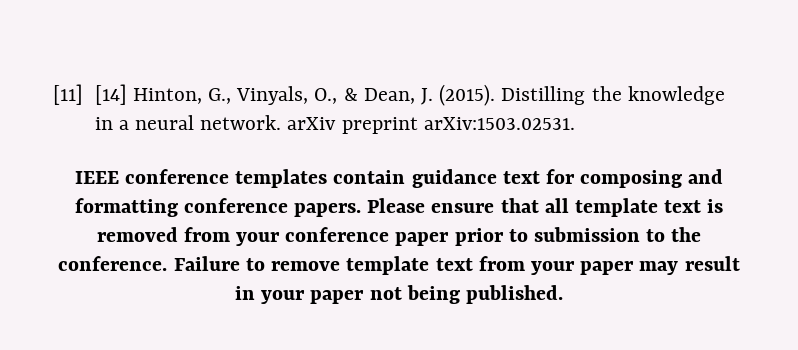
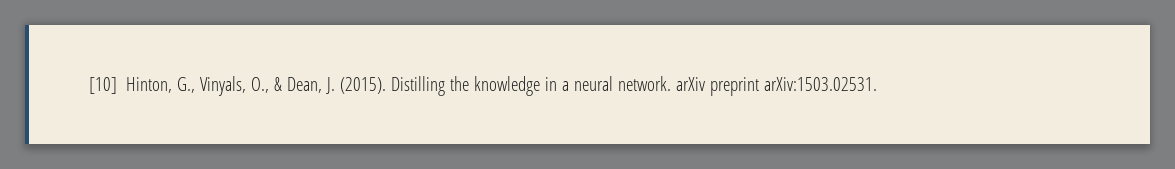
- [11] [14] Hinton, G., Vinyals, O., & Dean, J. (2015).
+ [10] Hinton, G., Vinyals, O., & Dean, J. (2015).
- IEEE conference templates contain guidance text for composing and formatting conference papers. Please ensure that all template text is removed from your conference paper prior to submission to the conference. Failure to remove template text from your paper may result in your paper not being published.

